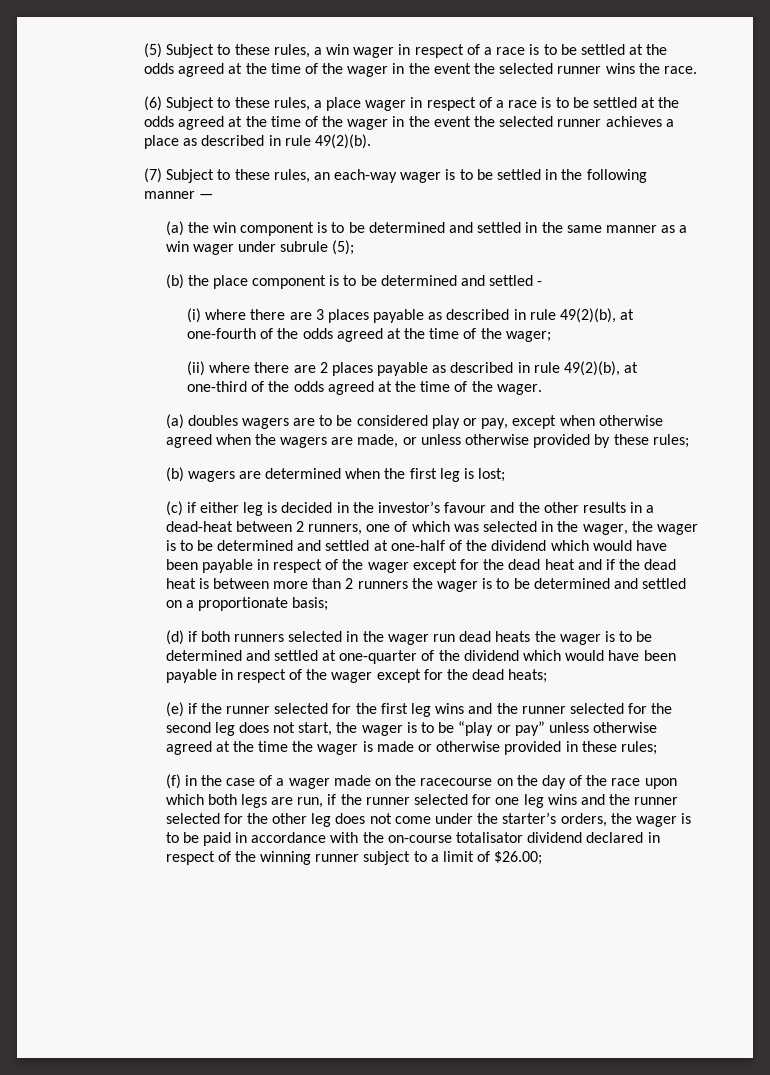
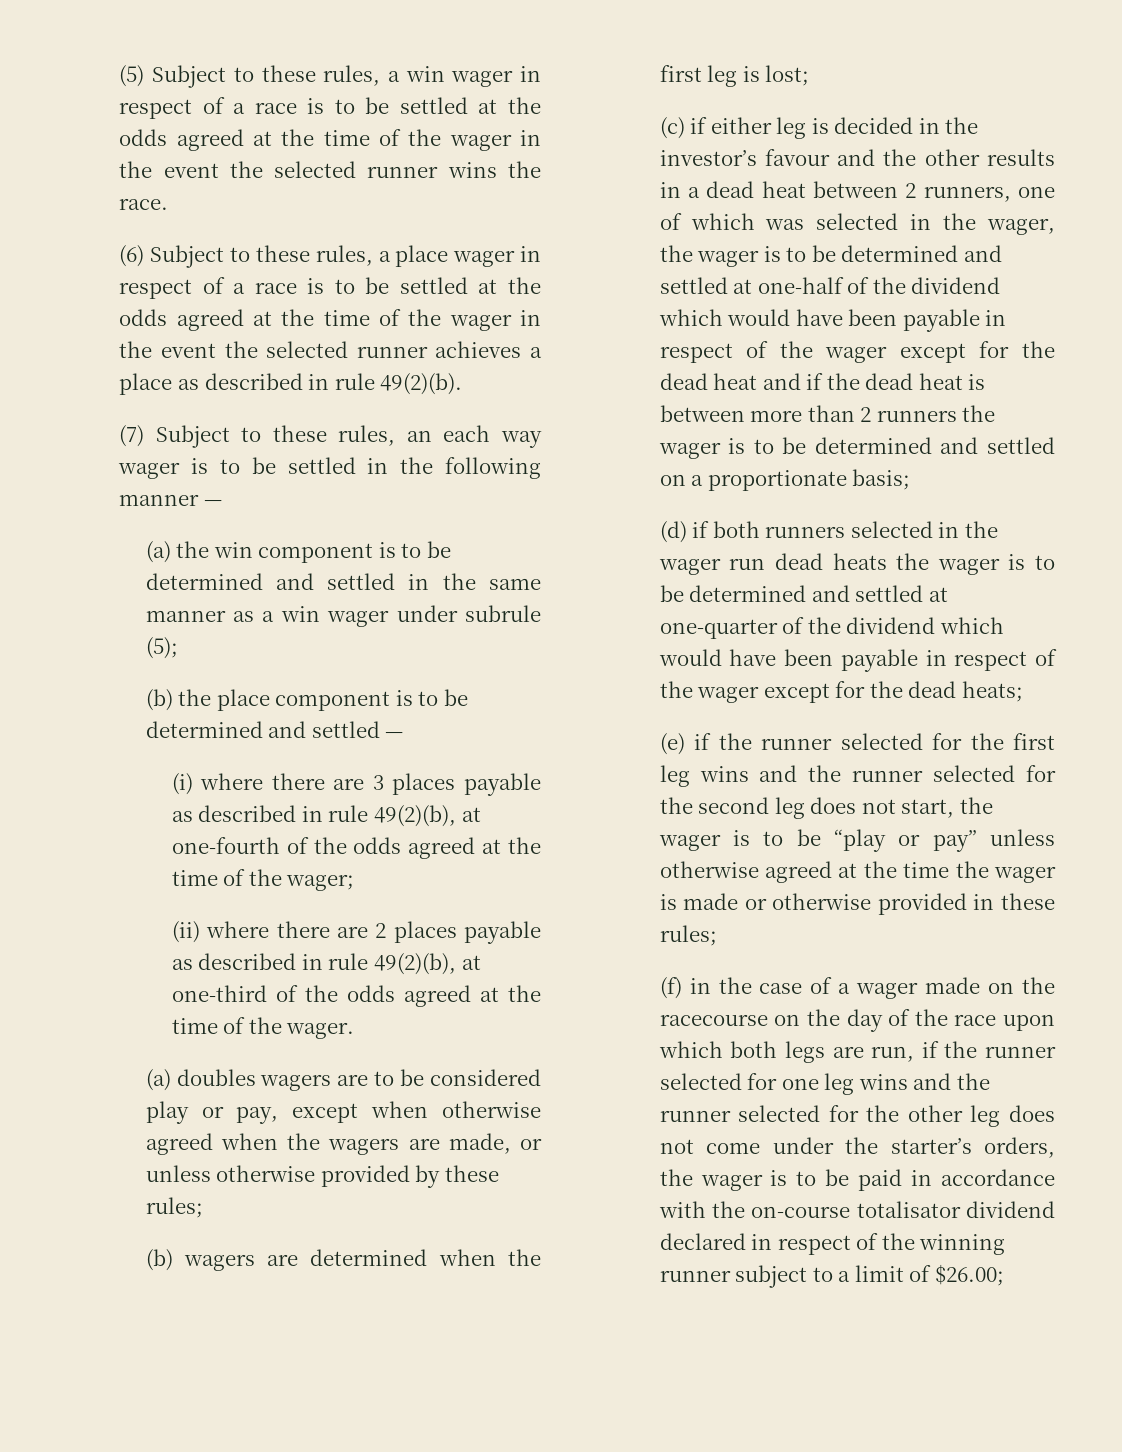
- (7) Subject to these rules, an each-way wager is to be settled in the following manner —
+ (7) Subject to these rules, an each way wager is to be settled in the following manner —
- (b) the place component is to be determined and settled -
+ (b) the place component is to be determined and settled —
- (c) if either leg is decided in the investor’s favour and the other results in a dead-heat between 2 runners, one of which was selected in the wager, the wager is to be determined and settled at one-half of the dividend which would have been payable in respect of the wager except for the dead heat and if the dead heat is between more than 2 runners the wager is to be determined and settled on a proportionate basis;
+ (c) if either leg is decided in the investor’s favour and the other results in a dead heat between 2 runners, one of which was selected in the wager, the wager is to be determined and settled at one-half of the dividend which would have been payable in respect of the wager except for the dead heat and if the dead heat is between more than 2 runners the wager is to be determined and settled on a proportionate basis;

